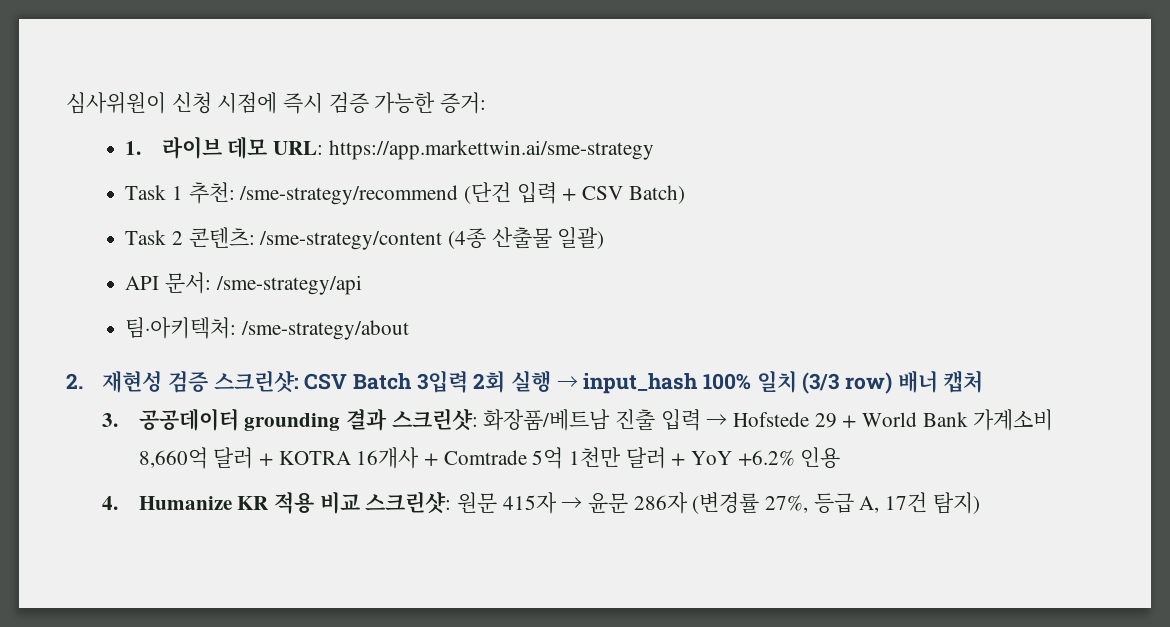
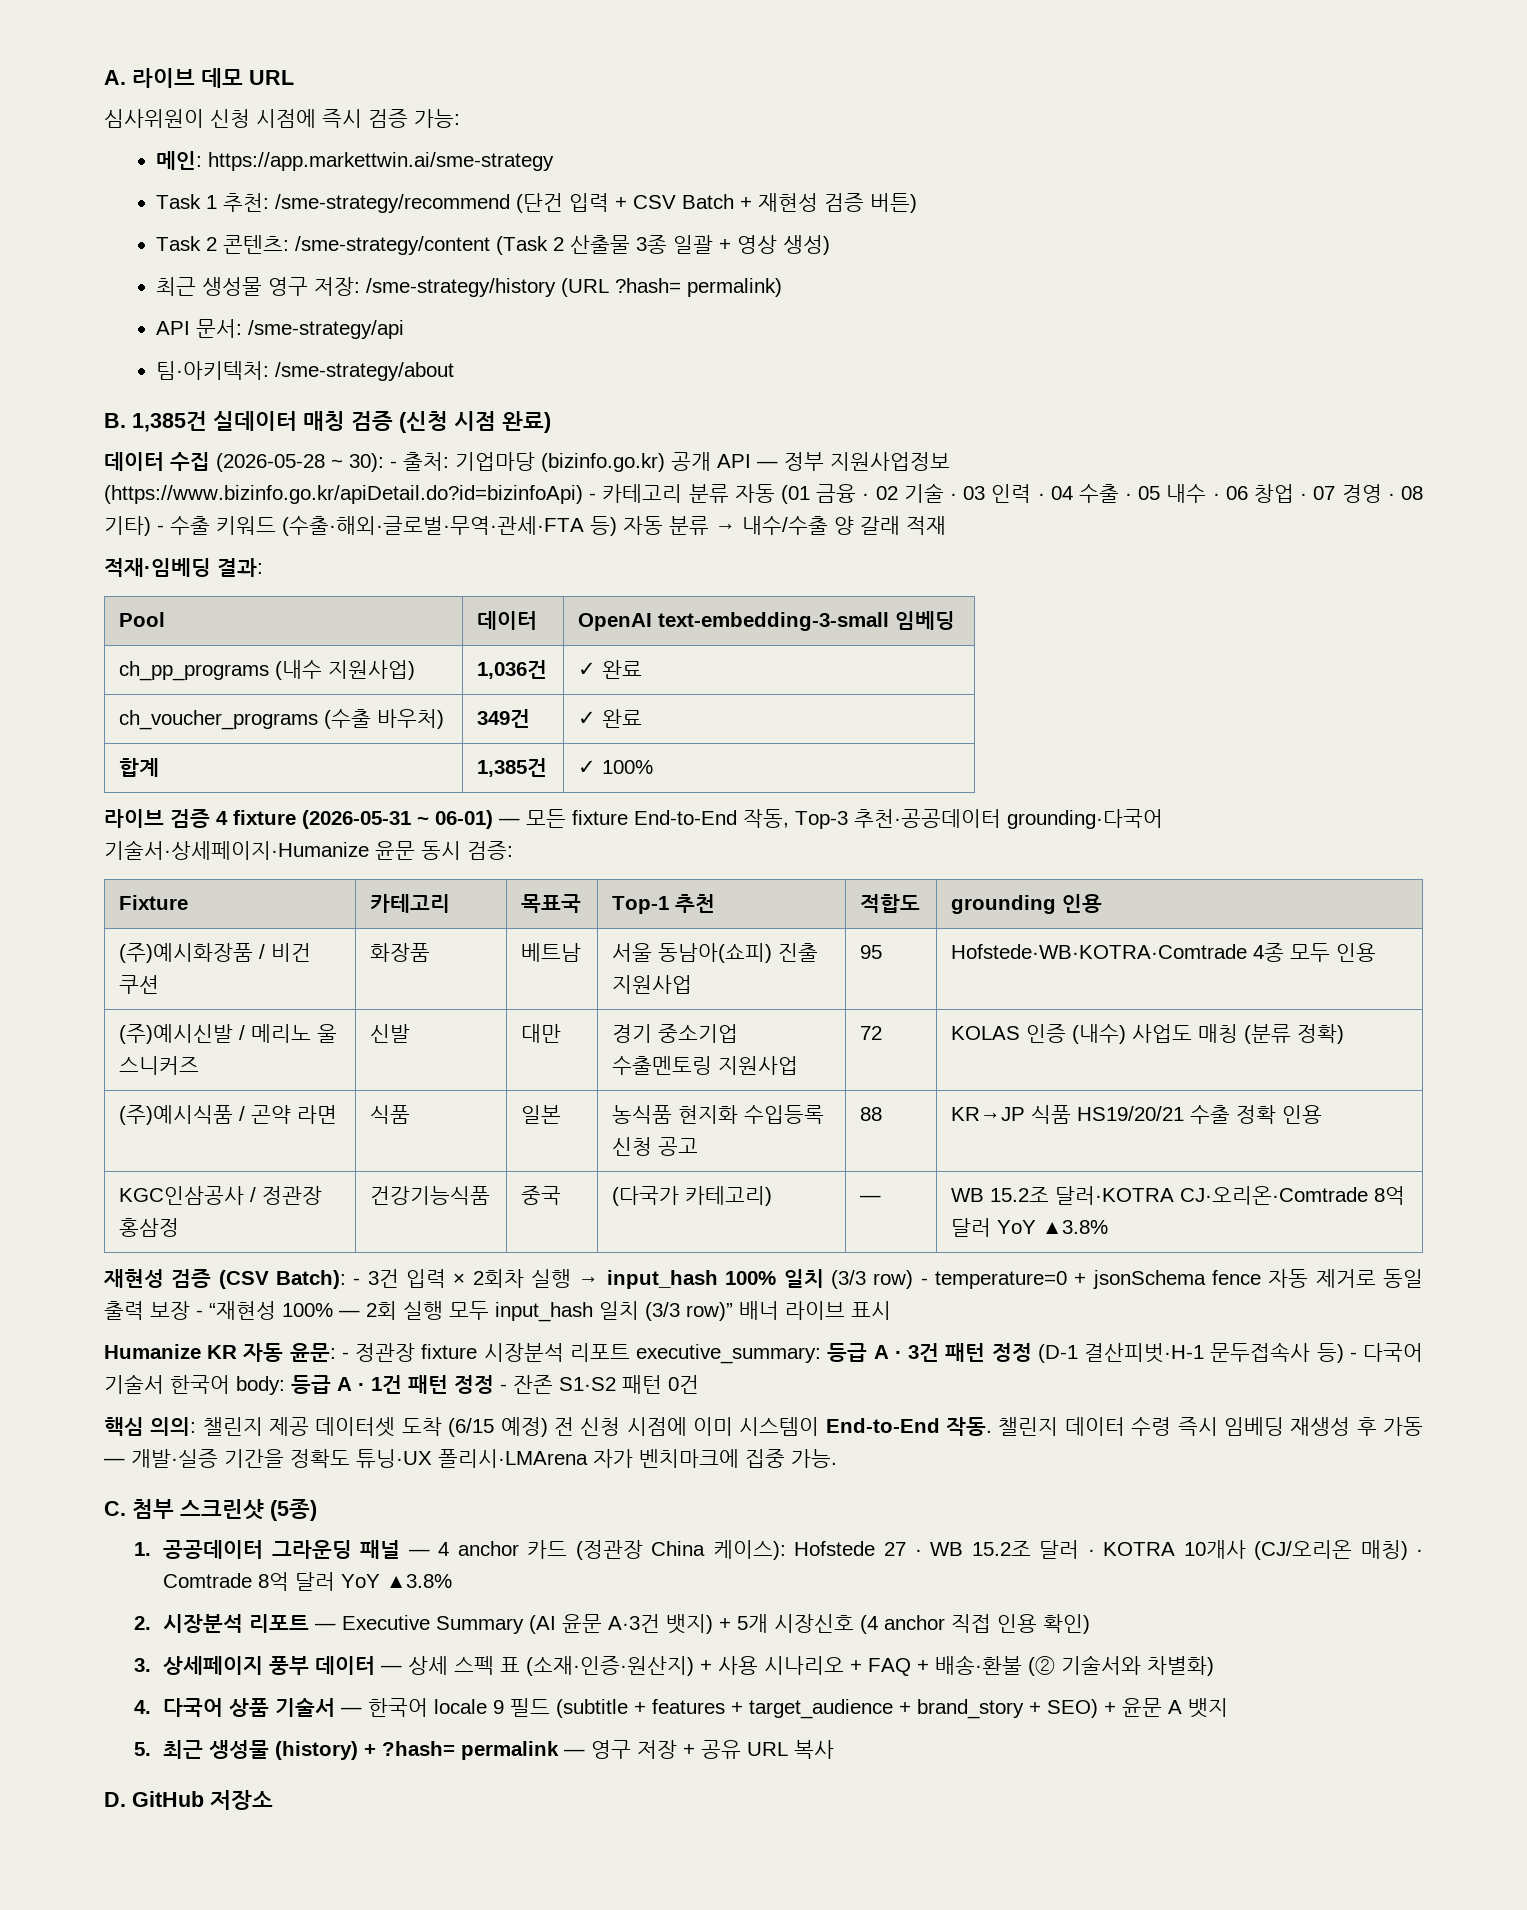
+ A. 라이브 데모 URL
- 심사위원이 신청 시점에 즉시 검증 가능한 증거:
- 1. 라이브 데모 URL: https://app.markettwin.ai/sme-strategy
+ 심사위원이 신청 시점에 즉시 검증 가능:
+ 메인: https://app.markettwin.ai/sme-strategy
- Task 1 추천: /sme-strategy/recommend (단건 입력 + CSV Batch)
+ Task 1 추천: /sme-strategy/recommend (단건 입력 + CSV Batch + 재현성 검증 버튼)
- Task 2 콘텐츠: /sme-strategy/content (4종 산출물 일괄)
+ Task 2 콘텐츠: /sme-strategy/content (Task 2 산출물 3종 일괄 + 영상 생성)
+ 최근 생성물 영구 저장: /sme-strategy/history (URL ?hash= permalink)
- 2. 재현성 검증 스크린샷: CSV Batch 3입력 2회 실행 → input_hash 100% 일치 (3/3 row) 배너 캡처
- 3. 공공데이터 grounding 결과 스크린샷: 화장품/베트남 진출 입력 → Hofstede 29 + World Bank 가계소비 8,660억 달러 + KOTRA 16개사 + Comtrade 5억 1천만 달러 + YoY +6.2% 인용
- 4. Humanize KR 적용 비교 스크린샷: 원문 415자 → 윤문 286자 (변경률 27%, 등급 A, 17건 탐지)
+ B. 1,385건 실데이터 매칭 검증 (신청 시점 완료)
+ 데이터 수집 (2026-05-28 ~ 30): - 출처: 기업마당 (bizinfo.go.kr) 공개 API — 정부 지원사업정보 (https://www.bizinfo.go.kr/apiDetail.do?id=bizinfoApi) - 카테고리 분류 자동 (01 금융 · 02 기술 · 03 인력 · 04 수출 · 05 내수 · 06 창업 · 07 경영 · 08 기타) - 수출 키워드 (수출·해외·글로벌·무역·관세·FTA 등) 자동 분류 → 내수/수출 양 갈래 적재
+ 적재·임베딩 결과:
+ Pool | 데이터 | OpenAI text-embedding-3-small 임베딩
+ ch_pp_programs (내수 지원사업) | 1,036건 | ✓ 완료
+ ch_voucher_programs (수출 바우처) | 349건 | ✓ 완료
+ 합계 | 1,385건 | ✓ 100%
+ 라이브 검증 4 fixture (2026-05-31 ~ 06-01) — 모든 fixture End-to-End 작동, Top-3 추천·공공데이터 grounding·다국어 기술서·상세페이지·Humanize 윤문 동시 검증:
+ Fixture | 카테고리 | 목표국 | Top-1 추천 | 적합도 | grounding 인용
+ (주)예시화장품 / 비건 쿠션 | 화장품 | 베트남 | 서울 동남아(쇼피) 진출 지원사업 | 95 | Hofstede·WB·KOTRA·Comtrade 4종 모두 인용
+ (주)예시신발 / 메리노 울 스니커즈 | 신발 | 대만 | 경기 중소기업 수출멘토링 지원사업 | 72 | KOLAS 인증 (내수) 사업도 매칭 (분류 정확)
+ (주)예시식품 / 곤약 라면 | 식품 | 일본 | 농식품 현지화 수입등록 신청 공고 | 88 | KR→JP 식품 HS19/20/21 수출 정확 인용
+ KGC인삼공사 / 정관장 홍삼정 | 건강기능식품 | 중국 | (다국가 카테고리) | — | WB 15.2조 달러·KOTRA CJ·오리온·Comtrade 8억 달러 YoY ▲3.8%
+ 재현성 검증 (CSV Batch): - 3건 입력 × 2회차 실행 → input_hash 100% 일치 (3/3 row) - temperature=0 + jsonSchema fence 자동 제거로 동일 출력 보장 - “재현성 100% — 2회 실행 모두 input_hash 일치 (3/3 row)” 배너 라이브 표시
+ Humanize KR 자동 윤문: - 정관장 fixture 시장분석 리포트 executive_summary: 등급 A · 3건 패턴 정정 (D-1 결산피벗·H-1 문두접속사 등) - 다국어 기술서 한국어 body: 등급 A · 1건 패턴 정정 - 잔존 S1·S2 패턴 0건
+ 핵심 의의: 챌린지 제공 데이터셋 도착 (6/15 예정) 전 신청 시점에 이미 시스템이 End-to-End 작동. 챌린지 데이터 수령 즉시 임베딩 재생성 후 가동 — 개발·실증 기간을 정확도 튜닝·UX 폴리시·LMArena 자가 벤치마크에 집중 가능.
+ C. 첨부 스크린샷 (5종)
+ 1. 공공데이터 그라운딩 패널 — 4 anchor 카드 (정관장 China 케이스): Hofstede 27 · WB 15.2조 달러 · KOTRA 10개사 (CJ/오리온 매칭) · Comtrade 8억 달러 YoY ▲3.8%
+ 2. 시장분석 리포트 — Executive Summary (AI 윤문 A·3건 뱃지) + 5개 시장신호 (4 anchor 직접 인용 확인)
+ 3. 상세페이지 풍부 데이터 — 상세 스펙 표 (소재·인증·원산지) + 사용 시나리오 + FAQ + 배송·환불 (② 기술서와 차별화)
+ 4. 다국어 상품 기술서 — 한국어 locale 9 필드 (subtitle + features + target_audience + brand_story + SEO) + 윤문 A 뱃지
+ 5. 최근 생성물 (history) + ?hash= permalink — 영구 저장 + 공유 URL 복사
+ D. GitHub 저장소

